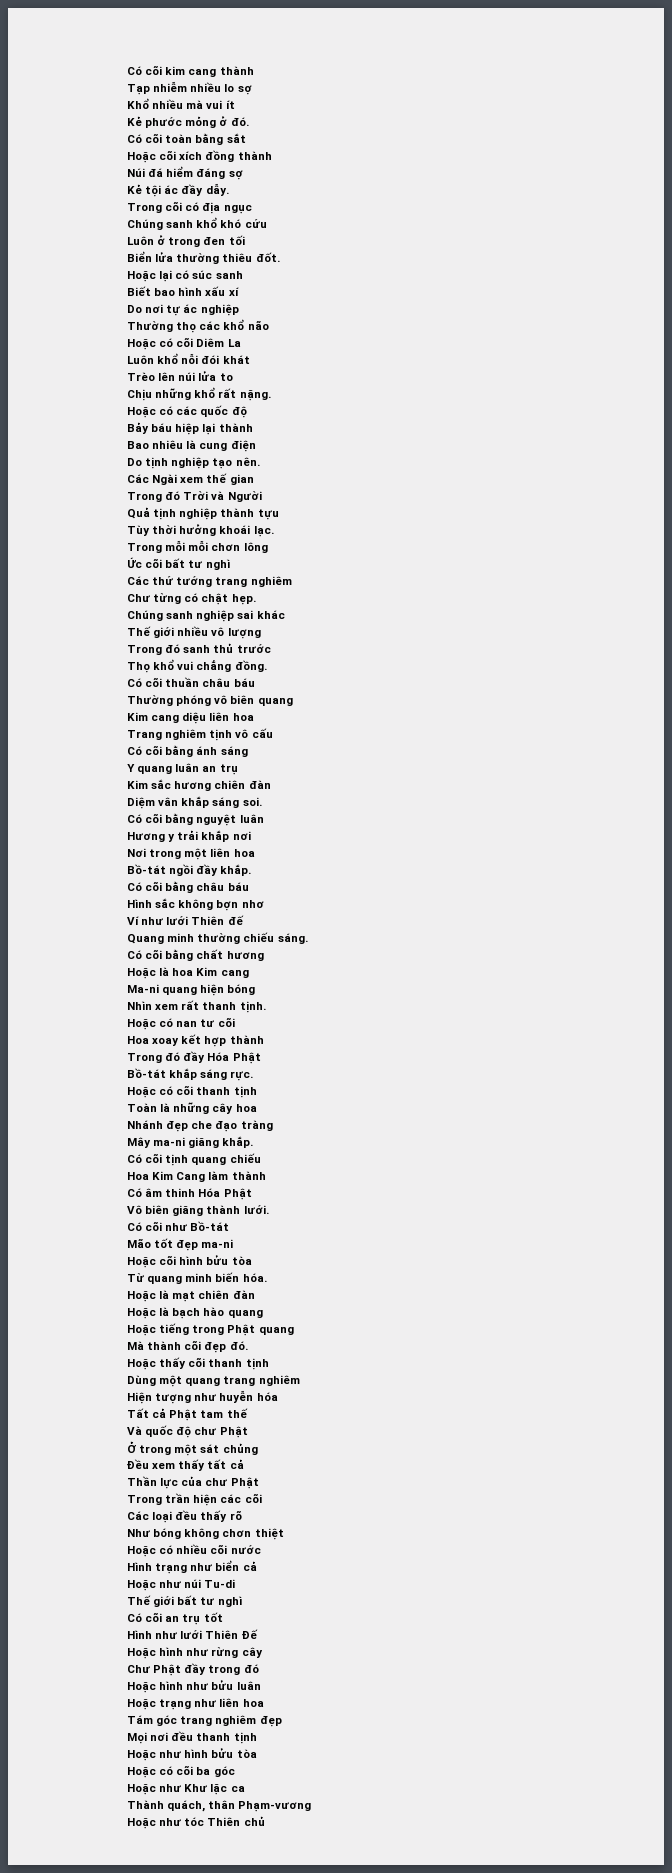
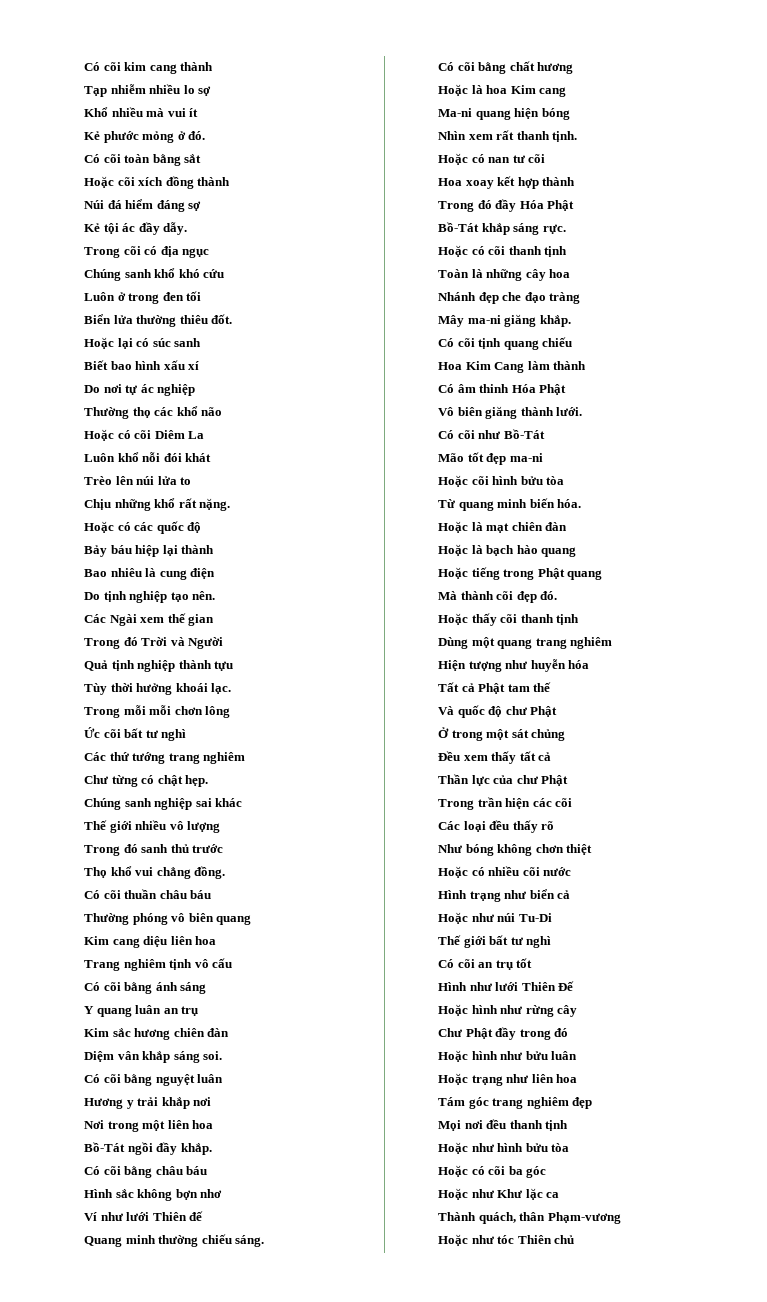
- Bồ-tát ngồi đầy khắp.
+ Bồ-Tát ngồi đầy khắp.
- Bồ-tát khắp sáng rực.
+ Bồ-Tát khắp sáng rực.
- Có cõi như Bồ-tát
+ Có cõi như Bồ-Tát
- Hoặc như núi Tu-di
+ Hoặc như núi Tu-Di

